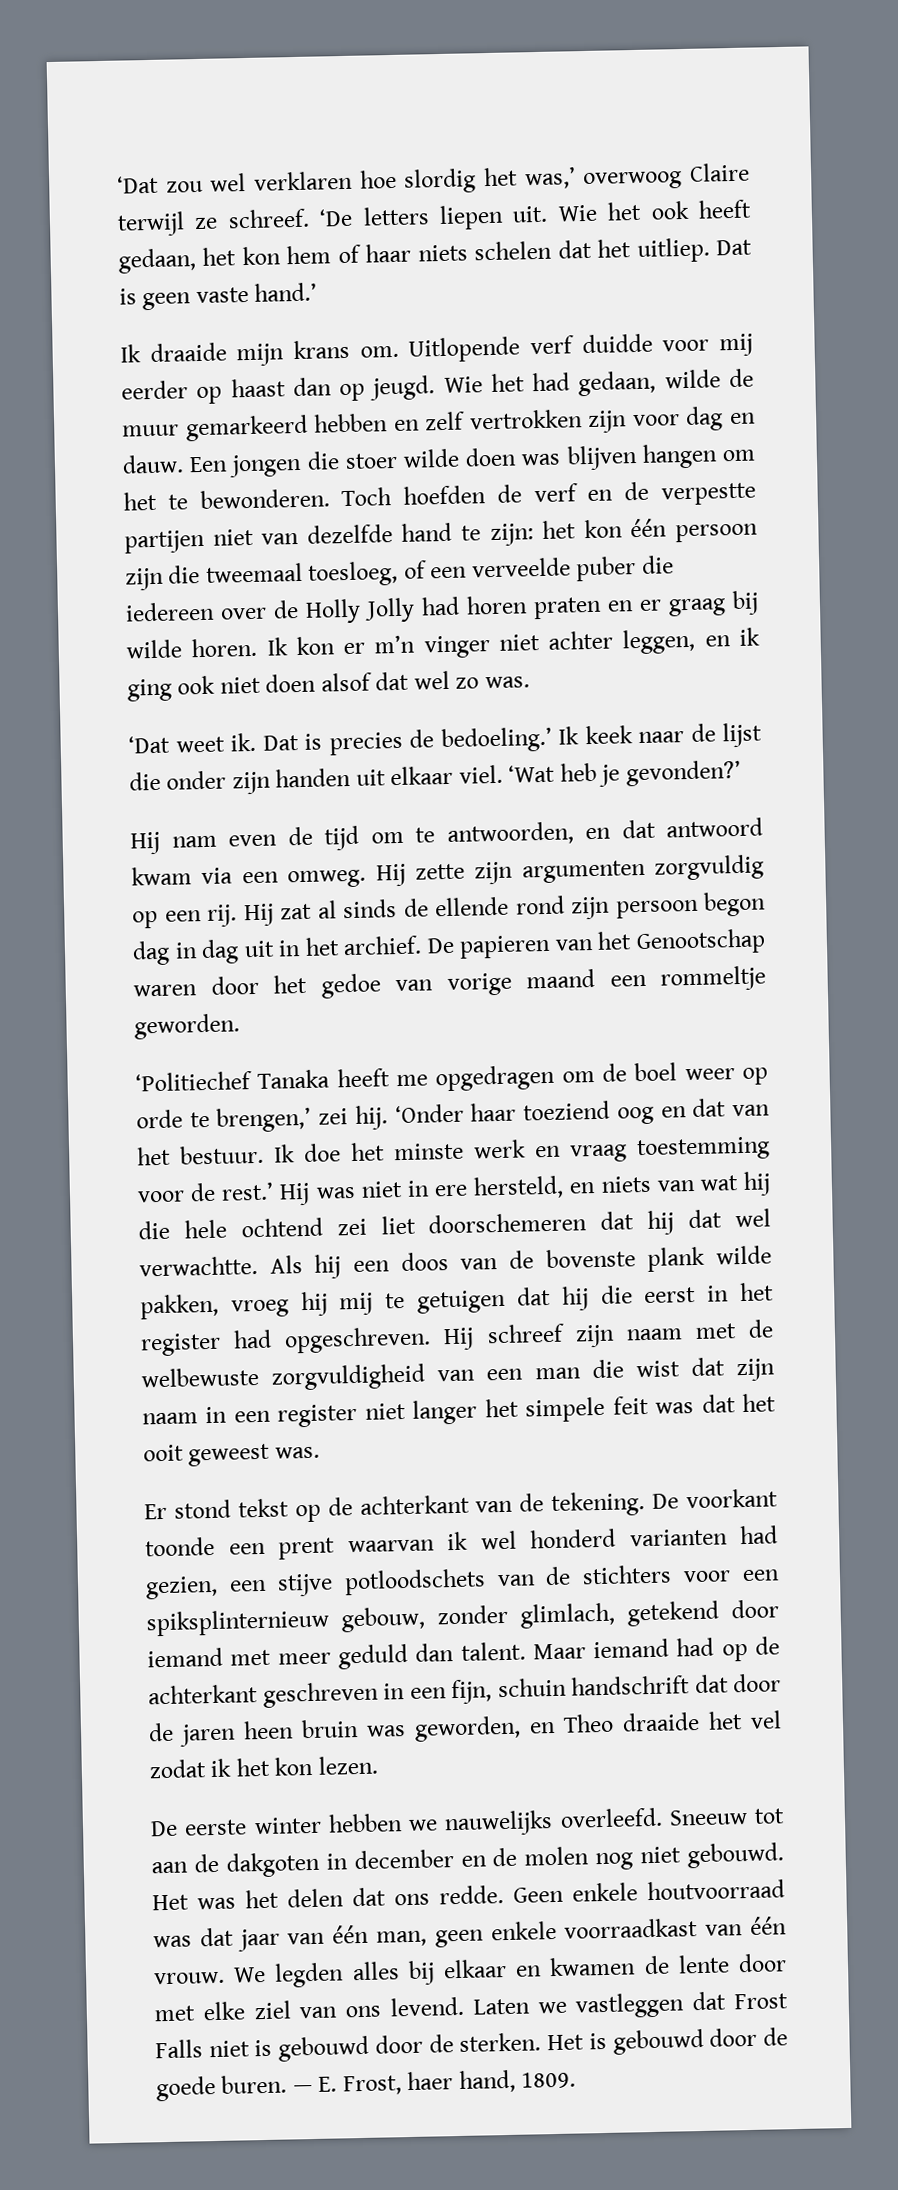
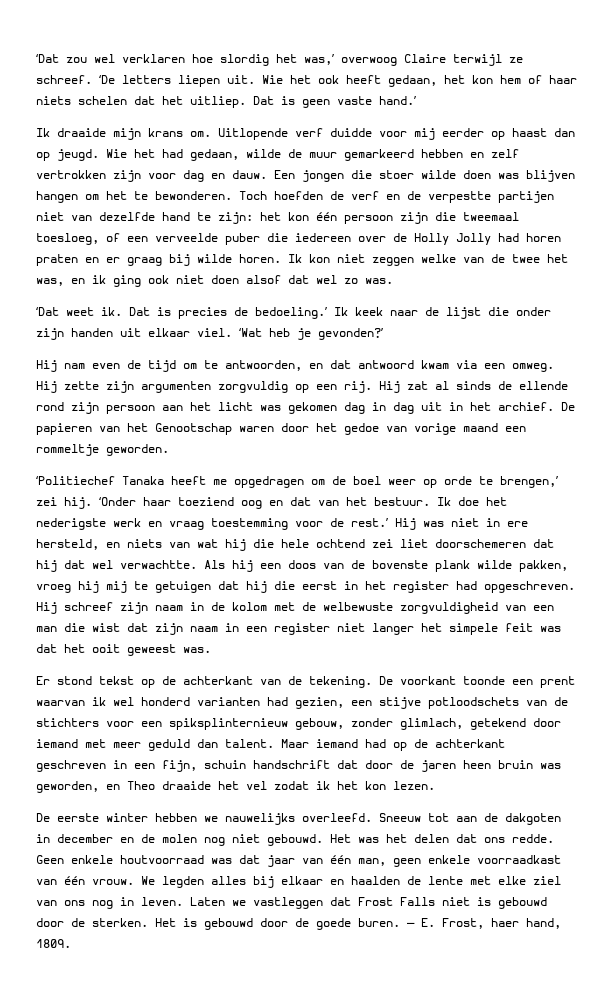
- Ik kon er m’n vinger niet achter leggen, en ik ging ook niet doen alsof dat wel zo was.
+ Ik kon niet zeggen welke van de twee het was, en ik ging ook niet doen alsof dat wel zo was.
- Hij zat al sinds de ellende rond zijn persoon begon dag in dag uit in het archief.
+ Hij zat al sinds de ellende rond zijn persoon aan het licht was gekomen dag in dag uit in het archief.
- Ik doe het minste werk en vraag toestemming voor de rest.’
+ Ik doe het nederigste werk en vraag toestemming voor de rest.’
- Hij schreef zijn naam met de welbewuste zorgvuldigheid van een man die wist dat zijn naam in een register niet langer het simpele feit was dat het ooit geweest was.
+ Hij schreef zijn naam in de kolom met de welbewuste zorgvuldigheid van een man die wist dat zijn naam in een register niet langer het simpele feit was dat het ooit geweest was.
- We legden alles bij elkaar en kwamen de lente door met elke ziel van ons levend.
+ We legden alles bij elkaar en haalden de lente met elke ziel van ons nog in leven.

